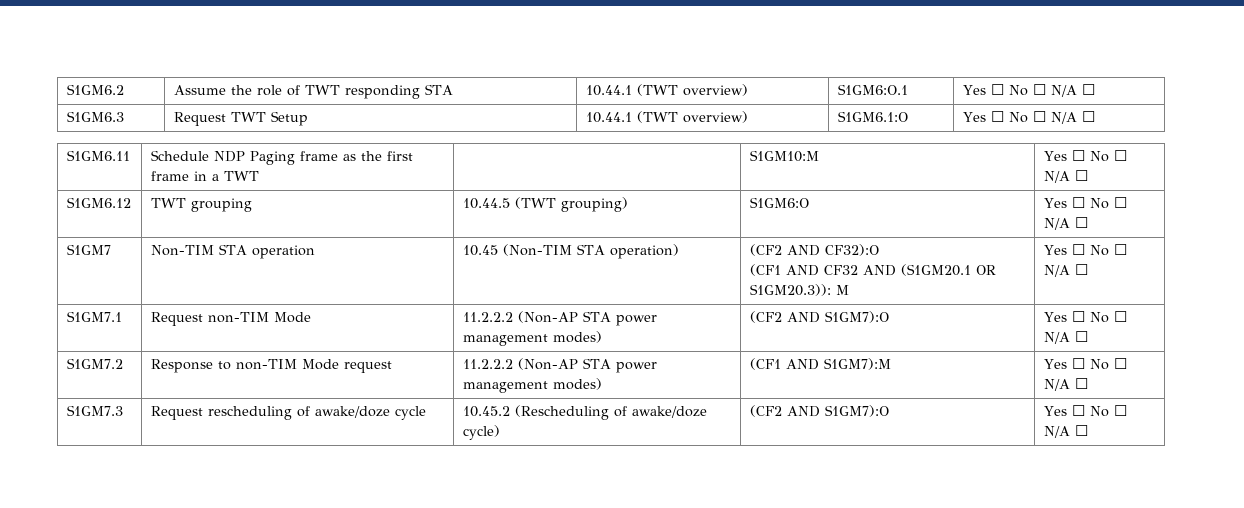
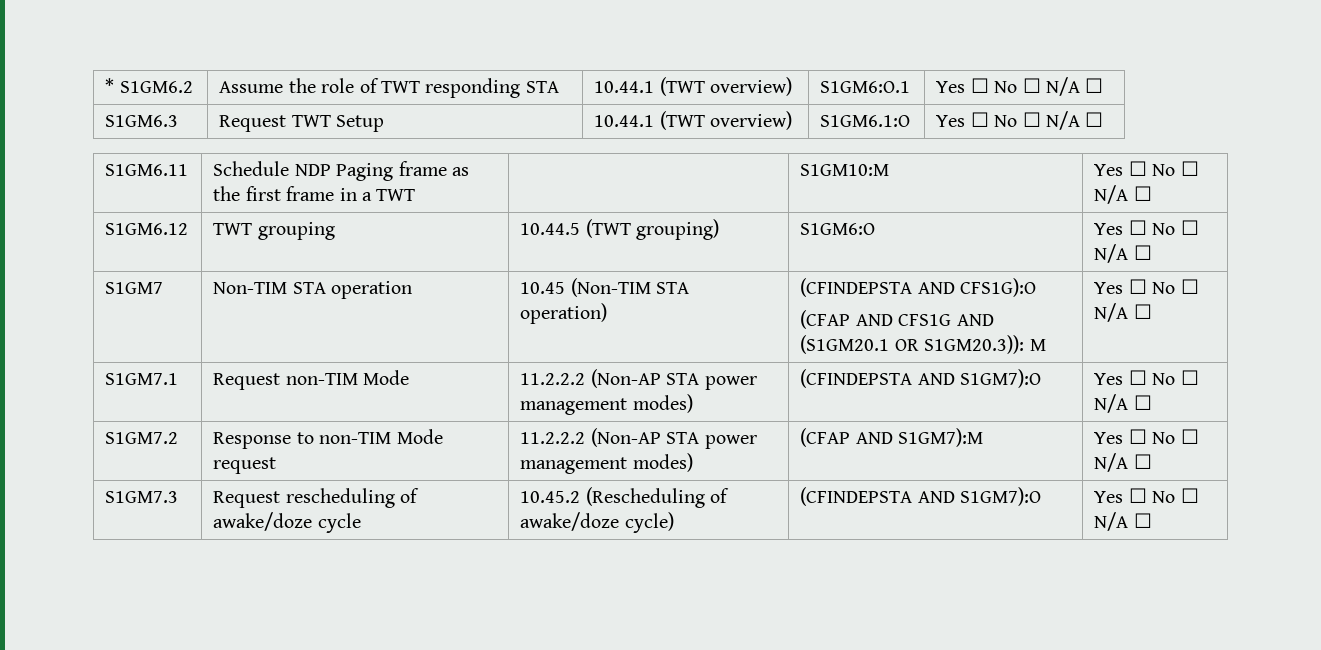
- S1GM6.2 | Assume the role of TWT responding STA | 10.44.1 (TWT overview) | S1GM6:O.1 | Yes ☐ No ☐ N/A ☐
+ * S1GM6.2 | Assume the role of TWT responding STA | 10.44.1 (TWT overview) | S1GM6:O.1 | Yes ☐ No ☐ N/A ☐
- S1GM7 | Non-TIM STA operation | 10.45 (Non-TIM STA operation) | (CF2 AND CF32):O
- (CF1 AND CF32 AND (S1GM20.1 OR S1GM20.3)): M | Yes ☐ No ☐ N/A ☐
+ S1GM7 | Non-TIM STA operation | 10.45 (Non-TIM STA operation) | (CFINDEPSTA AND CFS1G):O
+ (CFAP AND CFS1G AND (S1GM20.1 OR S1GM20.3)): M | Yes ☐ No ☐ N/A ☐
- S1GM7.1 | Request non-TIM Mode | 11.2.2.2 (Non-AP STA power management modes) | (CF2 AND S1GM7):O | Yes ☐ No ☐ N/A ☐
+ S1GM7.1 | Request non-TIM Mode | 11.2.2.2 (Non-AP STA power management modes) | (CFINDEPSTA AND S1GM7):O | Yes ☐ No ☐ N/A ☐
- S1GM7.2 | Response to non-TIM Mode request | 11.2.2.2 (Non-AP STA power management modes) | (CF1 AND S1GM7):M | Yes ☐ No ☐ N/A ☐
+ S1GM7.2 | Response to non-TIM Mode request | 11.2.2.2 (Non-AP STA power management modes) | (CFAP AND S1GM7):M | Yes ☐ No ☐ N/A ☐
- S1GM7.3 | Request rescheduling of awake/doze cycle | 10.45.2 (Rescheduling of awake/doze cycle) | (CF2 AND S1GM7):O | Yes ☐ No ☐ N/A ☐
+ S1GM7.3 | Request rescheduling of awake/doze cycle | 10.45.2 (Rescheduling of awake/doze cycle) | (CFINDEPSTA AND S1GM7):O | Yes ☐ No ☐ N/A ☐

